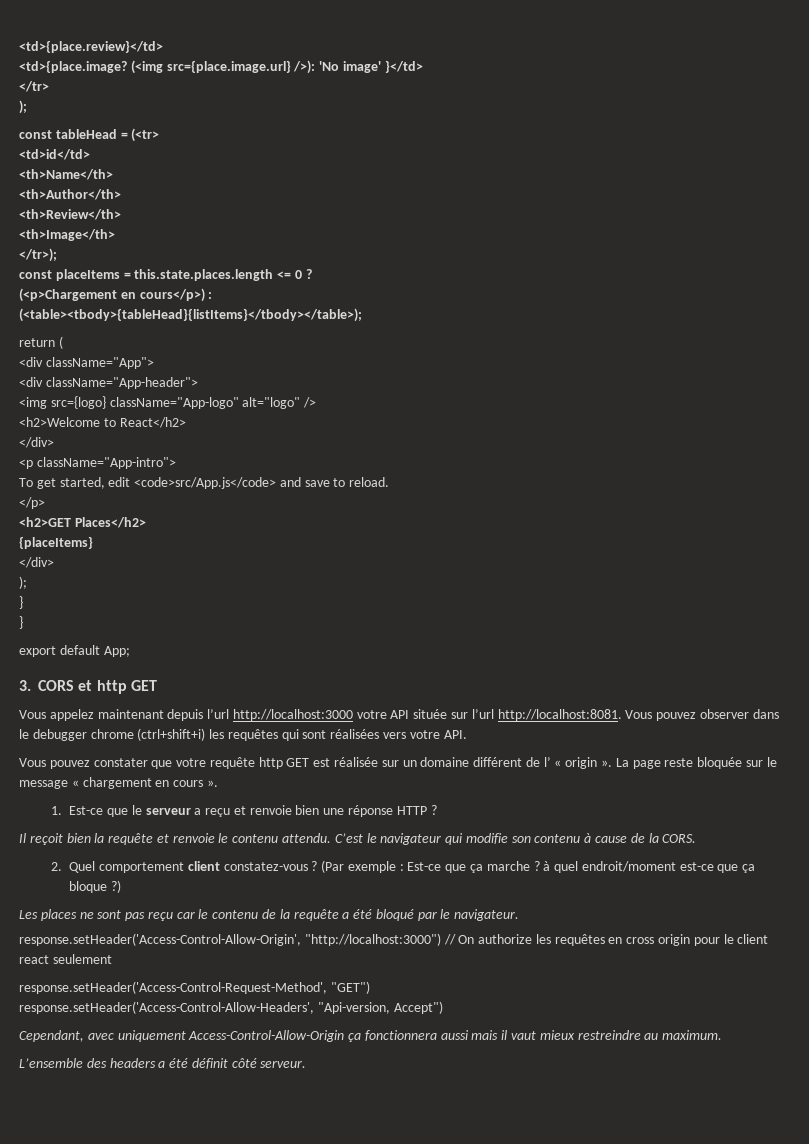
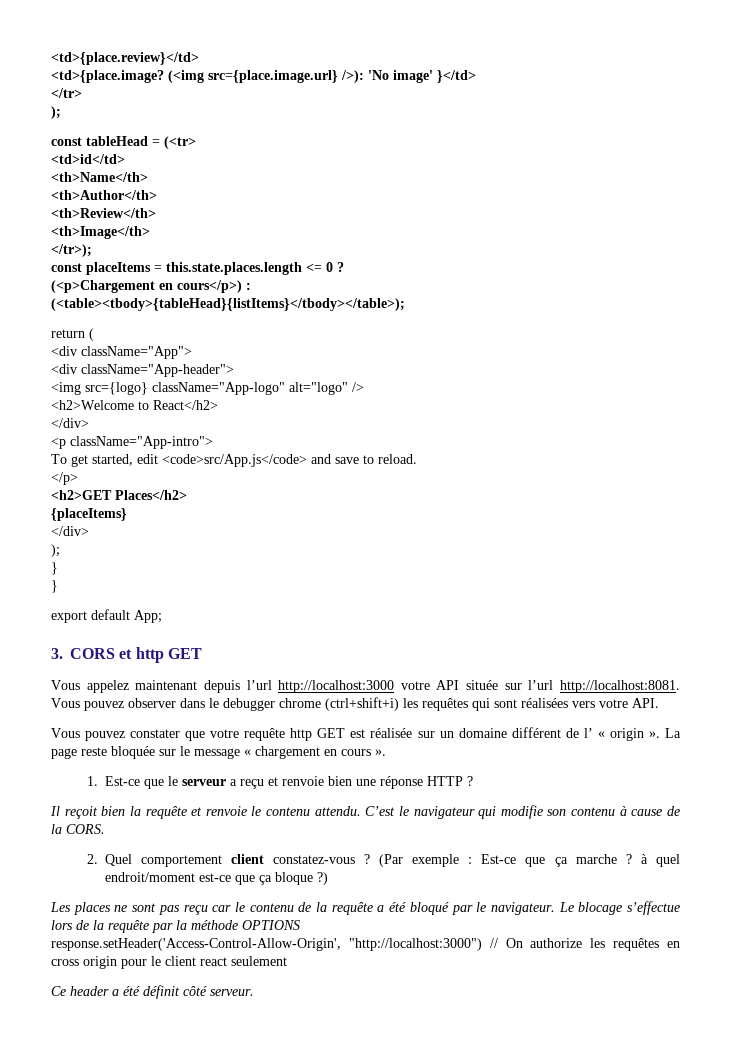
+ Le blocage s’effectue lors de la requête par la méthode OPTIONS
- response.setHeader('Access-Control-Request-Method', "GET")
- response.setHeader('Access-Control-Allow-Headers', "Api-version, Accept")
- Cependant, avec uniquement Access-Control-Allow-Origin ça fonctionnera aussi mais il vaut mieux restreindre au maximum.
- L’ensemble des headers a été définit côté serveur.
+ Ce header a été définit côté serveur.

